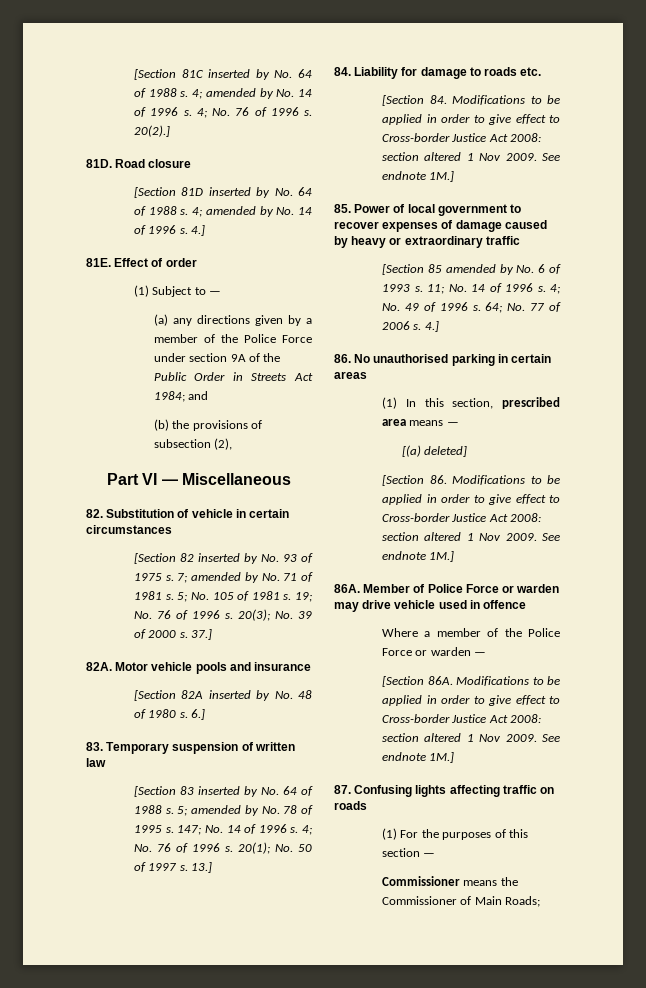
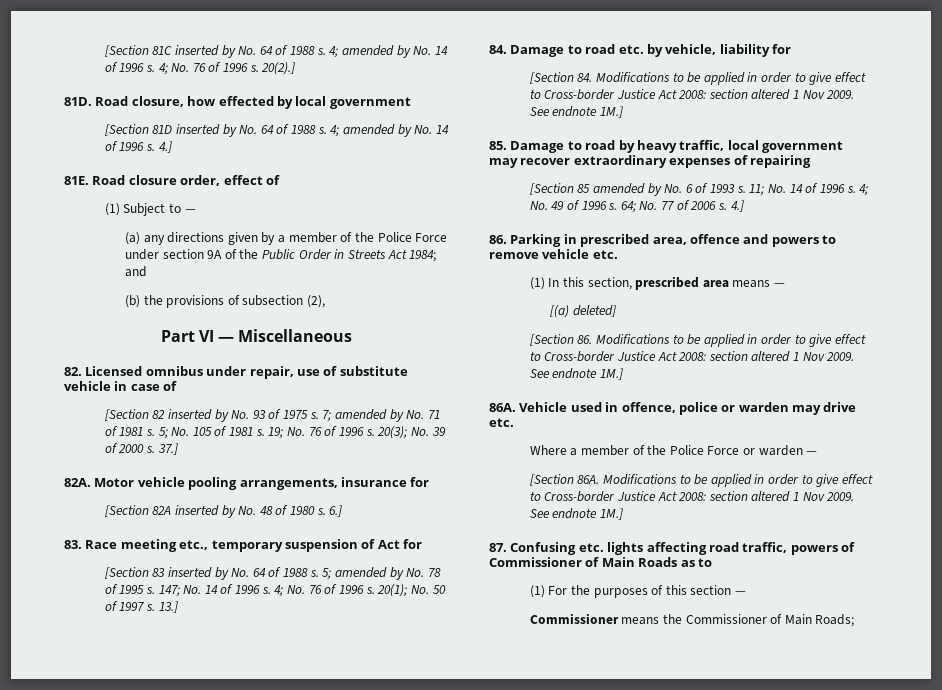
- Road closure
+ Road closure, how effected by local government
- Effect of order
+ Road closure order, effect of
- 82. Substitution of vehicle in certain circumstances
+ 82. Licensed omnibus under repair, use of substitute vehicle in case of
- Motor vehicle pools and insurance
+ Motor vehicle pooling arrangements, insurance for
- 83. Temporary suspension of written law
+ 83. Race meeting etc., temporary suspension of Act for
- 84. Liability for damage to roads etc.
+ 84. Damage to road etc. by vehicle, liability for
- 85. Power of local government to recover expenses of damage caused by heavy or extraordinary traffic
+ 85. Damage to road by heavy traffic, local government may recover extraordinary expenses of repairing
- 86. No unauthorised parking in certain areas
+ 86. Parking in prescribed area, offence and powers to remove vehicle etc.
- Member of Police Force or warden may drive vehicle used in offence
+ Vehicle used in offence, police or warden may drive etc.
- 87. Confusing lights affecting traffic on roads
+ 87. Confusing etc. lights affecting road traffic, powers of Commissioner of Main Roads as to

